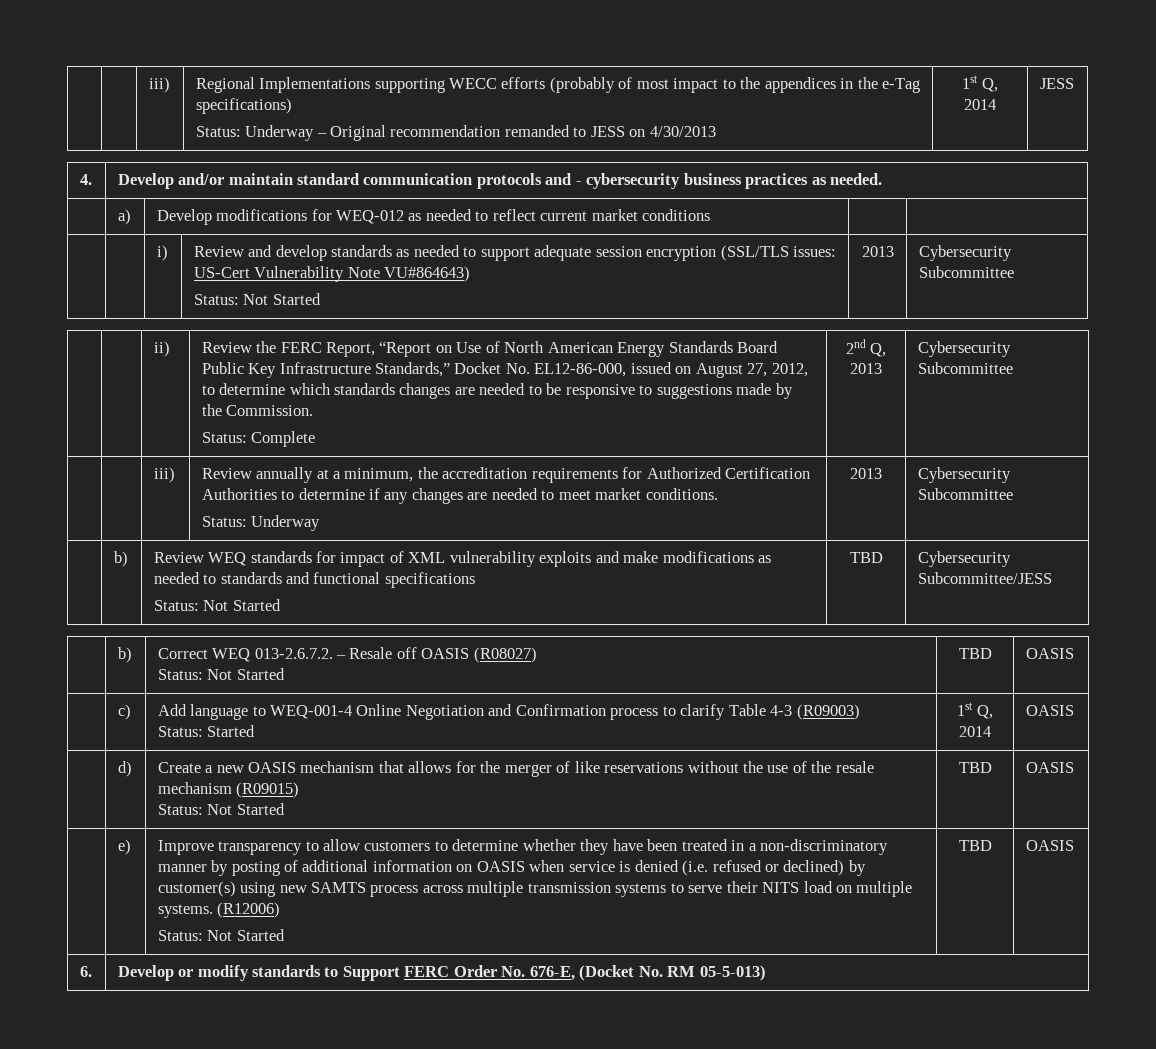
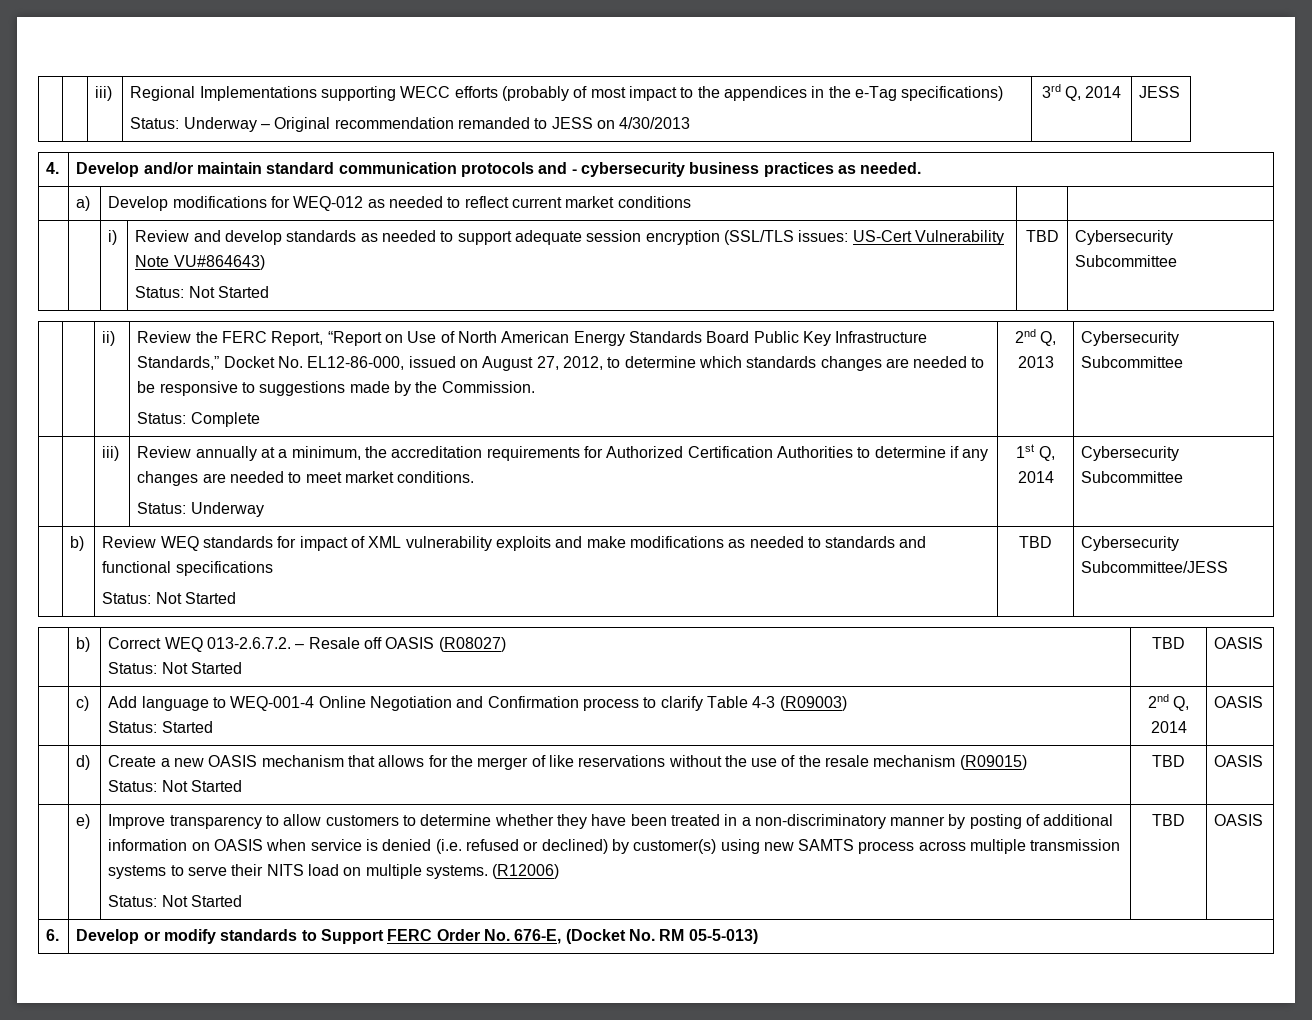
  | | iii) | Regional Implementations supporting WECC efforts (probably of most impact to the appendices in the e-Tag specifications)
- Status: Underway – Original recommendation remanded to JESS on 4/30/2013 | 1st Q, 2014 | JESS
+ Status: Underway – Original recommendation remanded to JESS on 4/30/2013 | 3rd Q, 2014 | JESS
  | | i) | Review and develop standards as needed to support adequate session encryption (SSL/TLS issues: US-Cert Vulnerability Note VU#864643)
- Status: Not Started | 2013 | Cybersecurity Subcommittee
+ Status: Not Started | TBD | Cybersecurity Subcommittee
  | | iii) | Review annually at a minimum, the accreditation requirements for Authorized Certification Authorities to determine if any changes are needed to meet market conditions.
- Status: Underway | 2013 | Cybersecurity Subcommittee
+ Status: Underway | 1st Q, 2014 | Cybersecurity Subcommittee
  | c) | Add language to WEQ-001-4 Online Negotiation and Confirmation process to clarify Table 4-3 (R09003)
- Status: Started | 1st Q, 2014 | OASIS
+ Status: Started | 2nd Q, 2014 | OASIS

